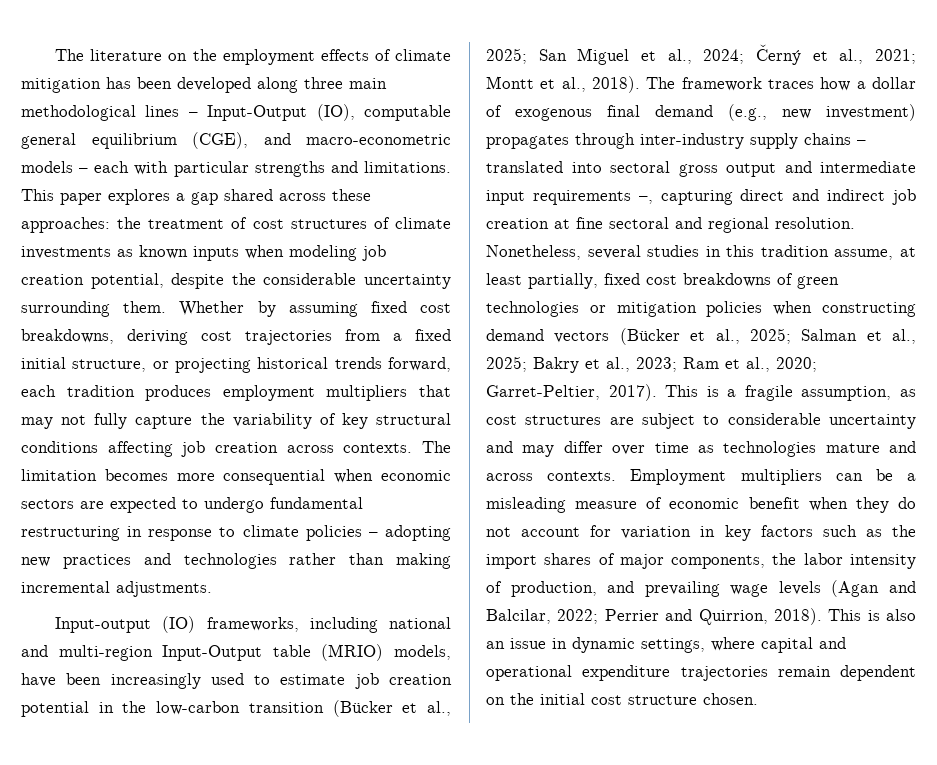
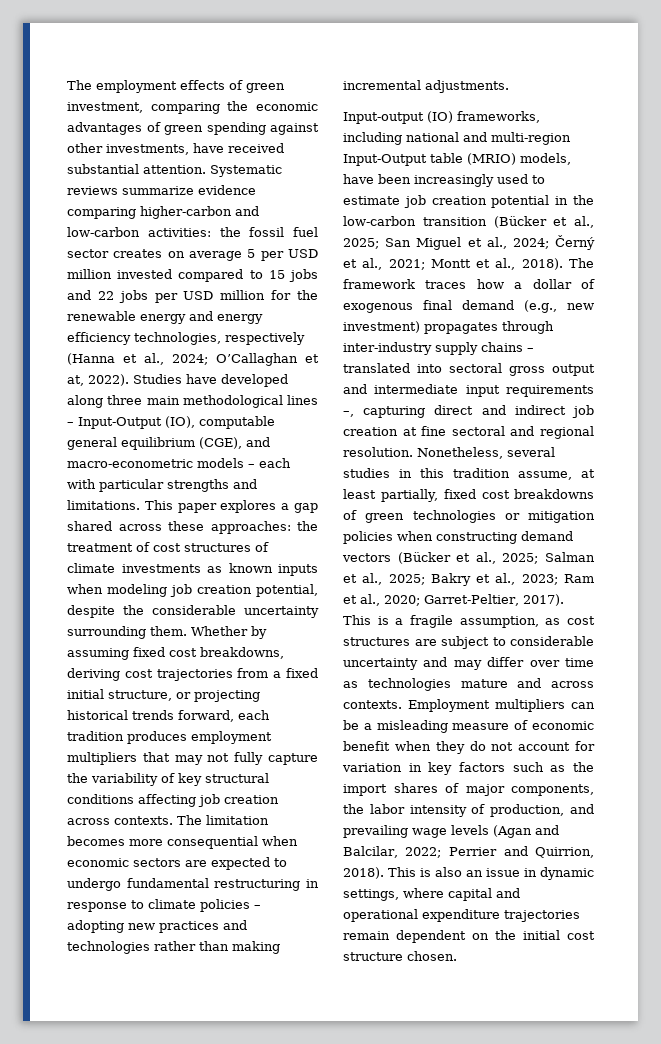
- The literature on the employment effects of climate mitigation has been developed along three main methodological lines – Input-Output (IO), computable general equilibrium (CGE), and macro-econometric models – each with particular strengths and limitations.
+ The employment effects of green investment, comparing the economic advantages of green spending against other investments, have received substantial attention. Systematic reviews summarize evidence comparing higher-carbon and low-carbon activities: the fossil fuel sector creates on average 5 per USD million invested compared to 15 jobs and 22 jobs per USD million for the renewable energy and energy efficiency technologies, respectively (Hanna et al., 2024; O’Callaghan et at, 2022). Studies have developed along three main methodological lines – Input-Output (IO), computable general equilibrium (CGE), and macro-econometric models – each with particular strengths and limitations.

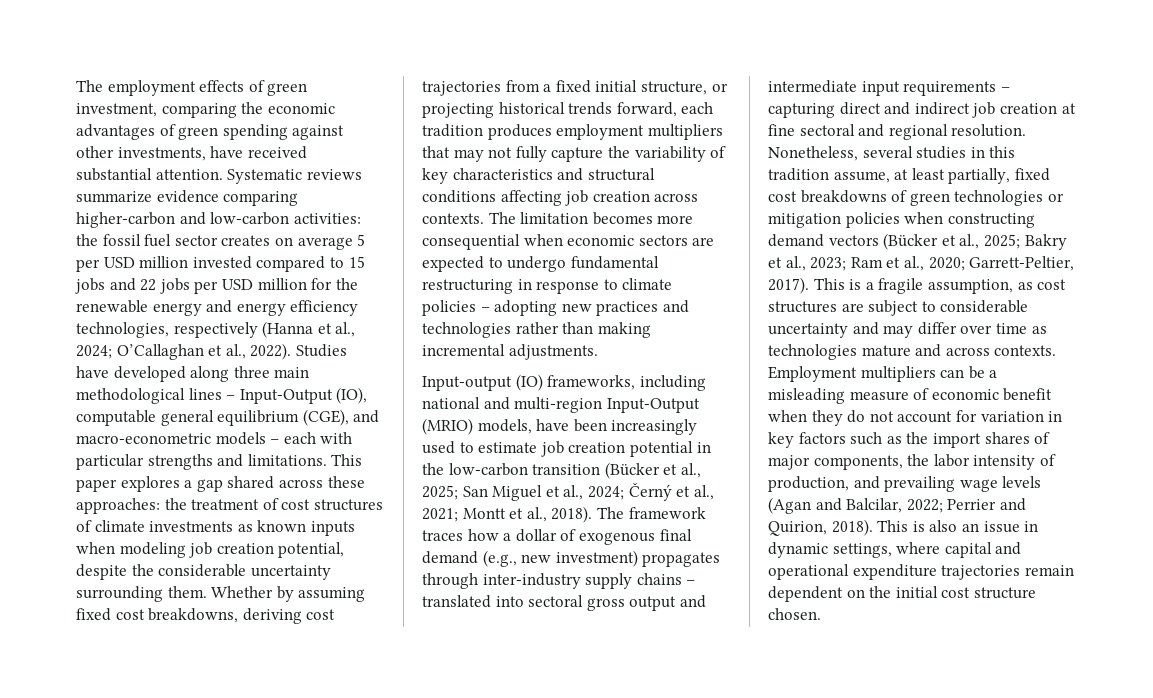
- Systematic reviews summarize evidence comparing higher-carbon and low-carbon activities: the fossil fuel sector creates on average 5 per USD million invested compared to 15 jobs and 22 jobs per USD million for the renewable energy and energy efficiency technologies, respectively (Hanna et al., 2024; O’Callaghan et at, 2022).
+ Systematic reviews summarize evidence comparing higher-carbon and low-carbon activities: the fossil fuel sector creates on average 5 per USD million invested compared to 15 jobs and 22 jobs per USD million for the renewable energy and energy efficiency technologies, respectively (Hanna et al., 2024; O’Callaghan et al., 2022).
- Whether by assuming fixed cost breakdowns, deriving cost trajectories from a fixed initial structure, or projecting historical trends forward, each tradition produces employment multipliers that may not fully capture the variability of key structural conditions affecting job creation across contexts.
+ Whether by assuming fixed cost breakdowns, deriving cost trajectories from a fixed initial structure, or projecting historical trends forward, each tradition produces employment multipliers that may not fully capture the variability of key characteristics and structural conditions affecting job creation across contexts.
- Input-output (IO) frameworks, including national and multi-region Input-Output table (MRIO) models, have been increasingly used to estimate job creation potential in the low-carbon transition (Bücker et al., 2025; San Miguel et al., 2024; Černý et al., 2021; Montt et al., 2018).
+ Input-output (IO) frameworks, including national and multi-region Input-Output (MRIO) models, have been increasingly used to estimate job creation potential in the low-carbon transition (Bücker et al., 2025; San Miguel et al., 2024; Černý et al., 2021; Montt et al., 2018).
- The framework traces how a dollar of exogenous final demand (e.g., new investment) propagates through inter-industry supply chains – translated into sectoral gross output and intermediate input requirements –, capturing direct and indirect job creation at fine sectoral and regional resolution.
+ The framework traces how a dollar of exogenous final demand (e.g., new investment) propagates through inter-industry supply chains – translated into sectoral gross output and intermediate input requirements – capturing direct and indirect job creation at fine sectoral and regional resolution.
- Nonetheless, several studies in this tradition assume, at least partially, fixed cost breakdowns of green technologies or mitigation policies when constructing demand vectors (Bücker et al., 2025; Salman et al., 2025; Bakry et al., 2023; Ram et al., 2020; Garret-Peltier, 2017).
+ Nonetheless, several studies in this tradition assume, at least partially, fixed cost breakdowns of green technologies or mitigation policies when constructing demand vectors (Bücker et al., 2025; Bakry et al., 2023; Ram et al., 2020; Garrett-Peltier, 2017).
- Employment multipliers can be a misleading measure of economic benefit when they do not account for variation in key factors such as the import shares of major components, the labor intensity of production, and prevailing wage levels (Agan and Balcilar, 2022; Perrier and Quirrion, 2018).
+ Employment multipliers can be a misleading measure of economic benefit when they do not account for variation in key factors such as the import shares of major components, the labor intensity of production, and prevailing wage levels (Agan and Balcilar, 2022; Perrier and Quirion, 2018).

